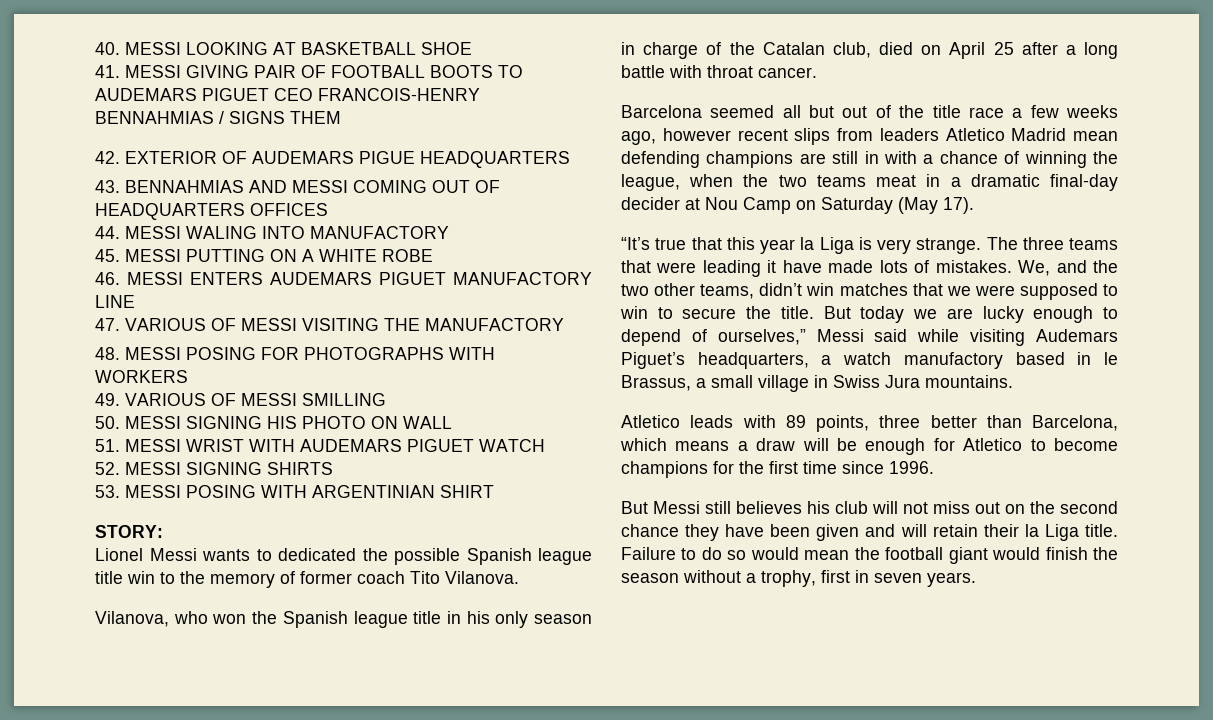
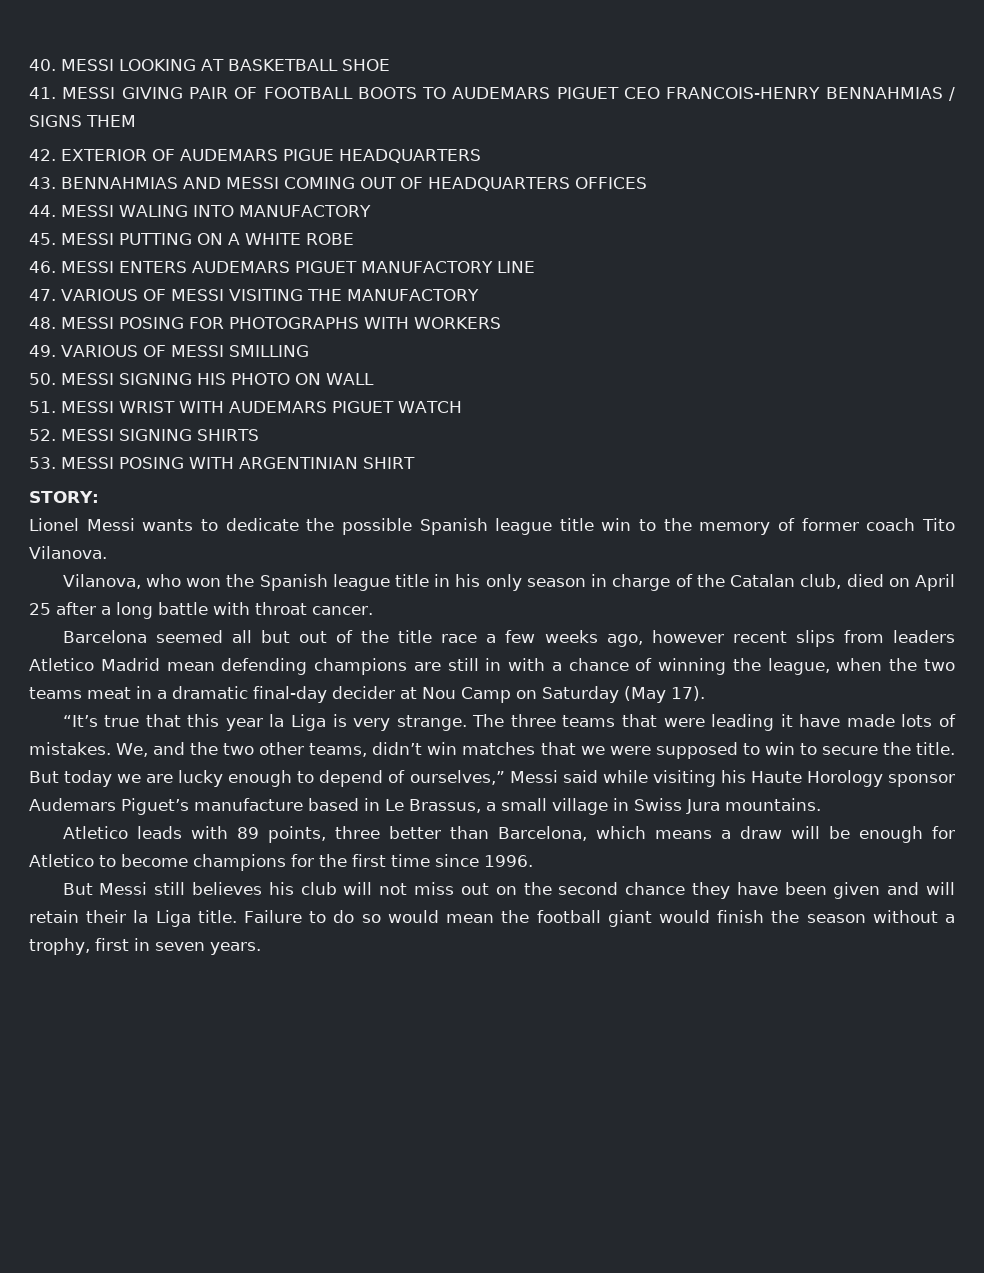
- Lionel Messi wants to dedicated the possible Spanish league title win to the memory of former coach Tito Vilanova.
+ Lionel Messi wants to dedicate the possible Spanish league title win to the memory of former coach Tito Vilanova.
- But today we are lucky enough to depend of ourselves,” Messi said while visiting Audemars Piguet’s headquarters, a watch manufactory based in le Brassus, a small village in Swiss Jura mountains.
+ But today we are lucky enough to depend of ourselves,” Messi said while visiting his Haute Horology sponsor Audemars Piguet’s manufacture based in Le Brassus, a small village in Swiss Jura mountains.

